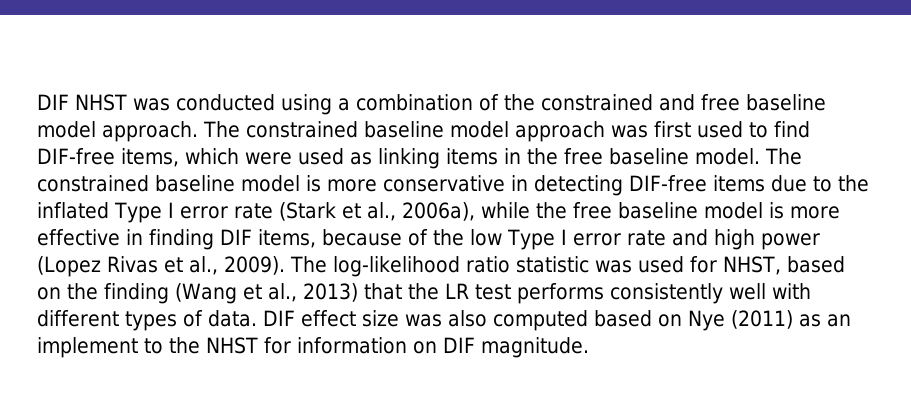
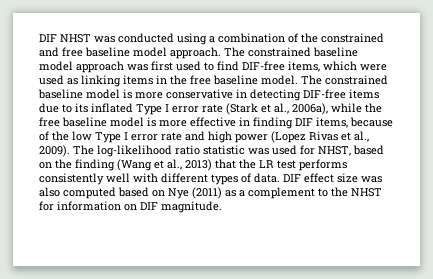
- The constrained baseline model is more conservative in detecting DIF-free items due to the inflated Type I error rate (Stark et al., 2006a), while the free baseline model is more effective in finding DIF items, because of the low Type I error rate and high power (Lopez Rivas et al., 2009).
+ The constrained baseline model is more conservative in detecting DIF-free items due to its inflated Type I error rate (Stark et al., 2006a), while the free baseline model is more effective in finding DIF items, because of the low Type I error rate and high power (Lopez Rivas et al., 2009).
- DIF effect size was also computed based on Nye (2011) as an implement to the NHST for information on DIF magnitude.
+ DIF effect size was also computed based on Nye (2011) as a complement to the NHST for information on DIF magnitude.

